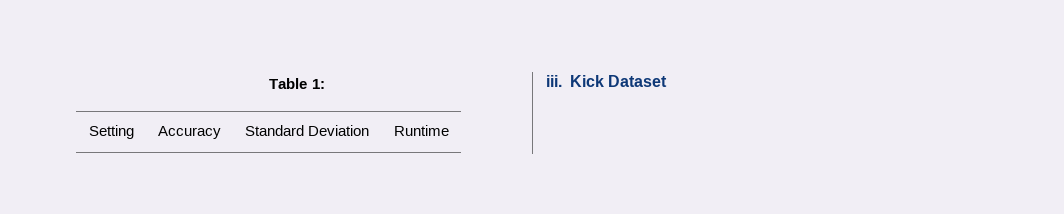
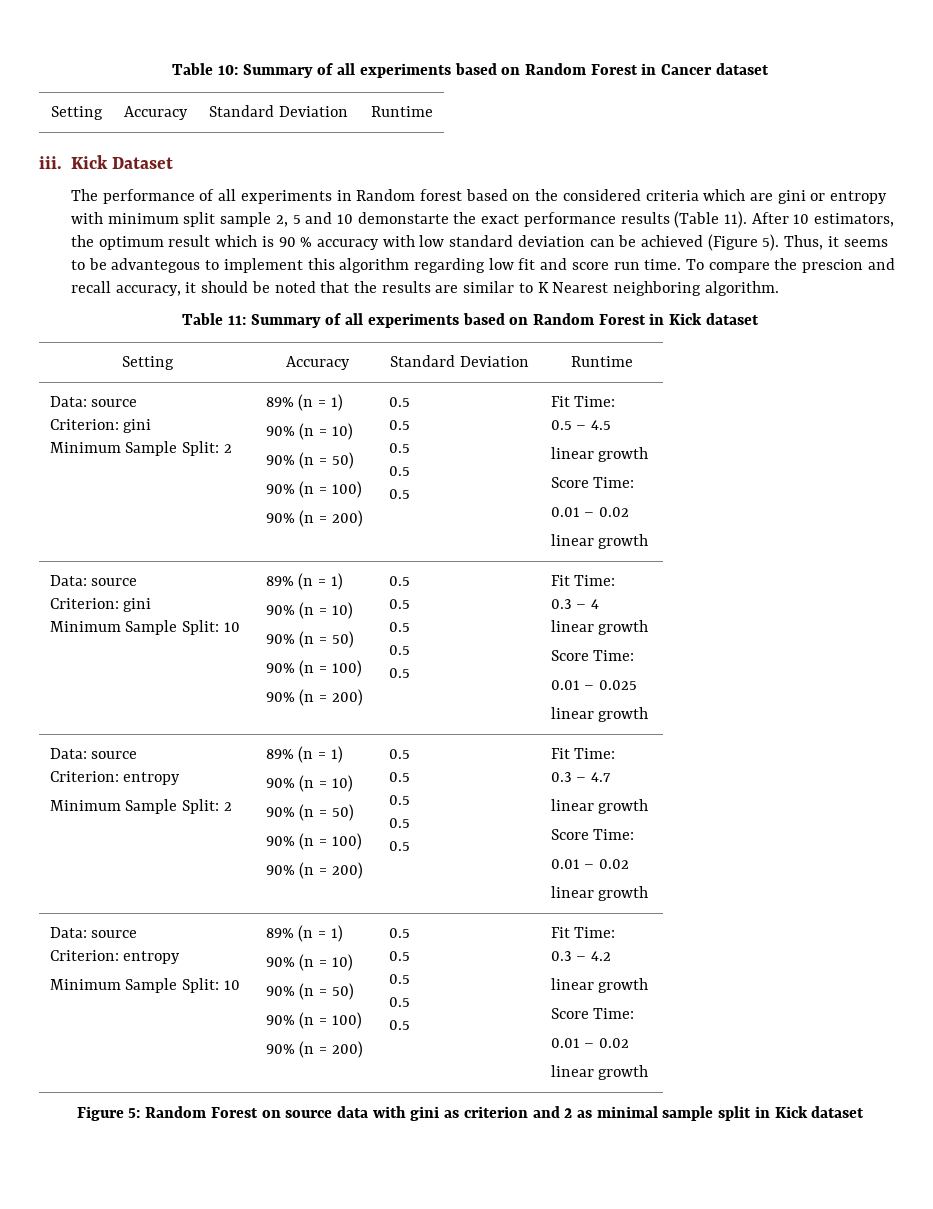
- Table 1:
+ Table 10: Summary of all experiments based on Random Forest in Cancer dataset
+ The performance of all experiments in Random forest based on the considered criteria which are gini or entropy with minimum split sample 2, 5 and 10 demonstarte the exact performance results (Table 11). After 10 estimators, the optimum result which is 90 % accuracy with low standard deviation can be achieved (Figure 5). Thus, it seems to be advantegous to implement this algorithm regarding low fit and score run time. To compare the prescion and recall accuracy, it should be noted that the results are similar to K Nearest neighboring algorithm.
+ Table 11: Summary of all experiments based on Random Forest in Kick dataset
+ Setting | Accuracy | Standard Deviation | Runtime
+ Data: source
+ Criterion: gini
+ Minimum Sample Split: 2 | 89% (n = 1)
+ 90% (n = 10)
+ 90% (n = 50)
+ 90% (n = 100)
+ 90% (n = 200) | 0.5
+ 0.5
+ 0.5
+ 0.5
+ 0.5 | Fit Time:
+ 0.5 – 4.5
+ linear growth
+ Score Time:
+ 0.01 – 0.02
+ linear growth
+ Data: source
+ Criterion: gini
+ Minimum Sample Split: 10 | 89% (n = 1)
+ 90% (n = 10)
+ 90% (n = 50)
+ 90% (n = 100)
+ 90% (n = 200) | 0.5
+ 0.5
+ 0.5
+ 0.5
+ 0.5 | Fit Time:
+ 0.3 – 4
+ linear growth
+ Score Time:
+ 0.01 – 0.025
+ linear growth
+ Data: source
+ Criterion: entropy
+ Minimum Sample Split: 2 | 89% (n = 1)
+ 90% (n = 10)
+ 90% (n = 50)
+ 90% (n = 100)
+ 90% (n = 200) | 0.5
+ 0.5
+ 0.5
+ 0.5
+ 0.5 | Fit Time:
+ 0.3 – 4.7
+ linear growth
+ Score Time:
+ 0.01 – 0.02
+ linear growth
+ Data: source
+ Criterion: entropy
+ Minimum Sample Split: 10 | 89% (n = 1)
+ 90% (n = 10)
+ 90% (n = 50)
+ 90% (n = 100)
+ 90% (n = 200) | 0.5
+ 0.5
+ 0.5
+ 0.5
+ 0.5 | Fit Time:
+ 0.3 – 4.2
+ linear growth
+ Score Time:
+ 0.01 – 0.02
+ linear growth
+ Figure 5: Random Forest on source data with gini as criterion and 2 as minimal sample split in Kick dataset

